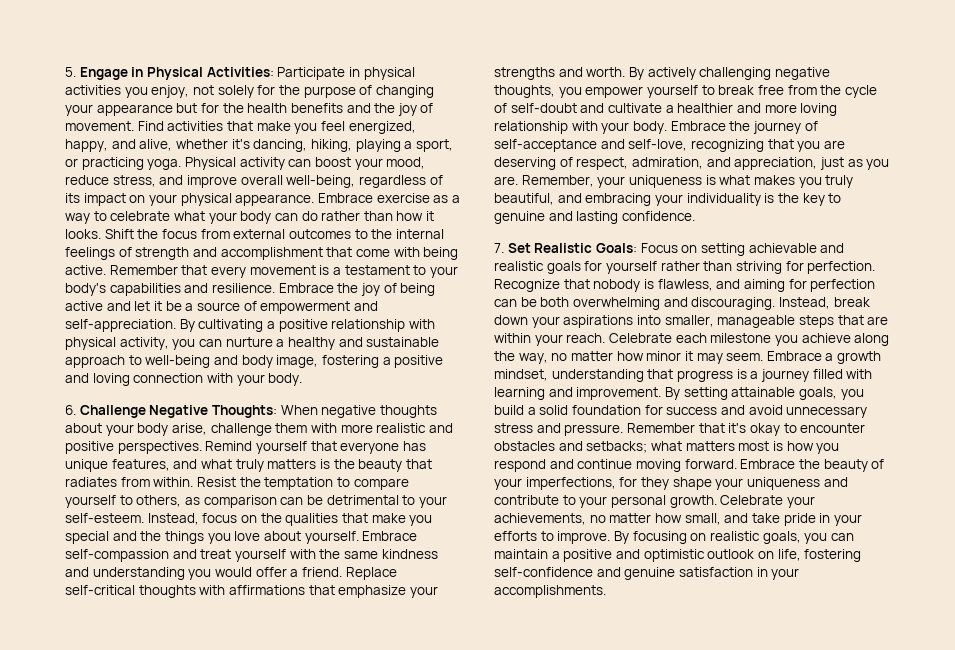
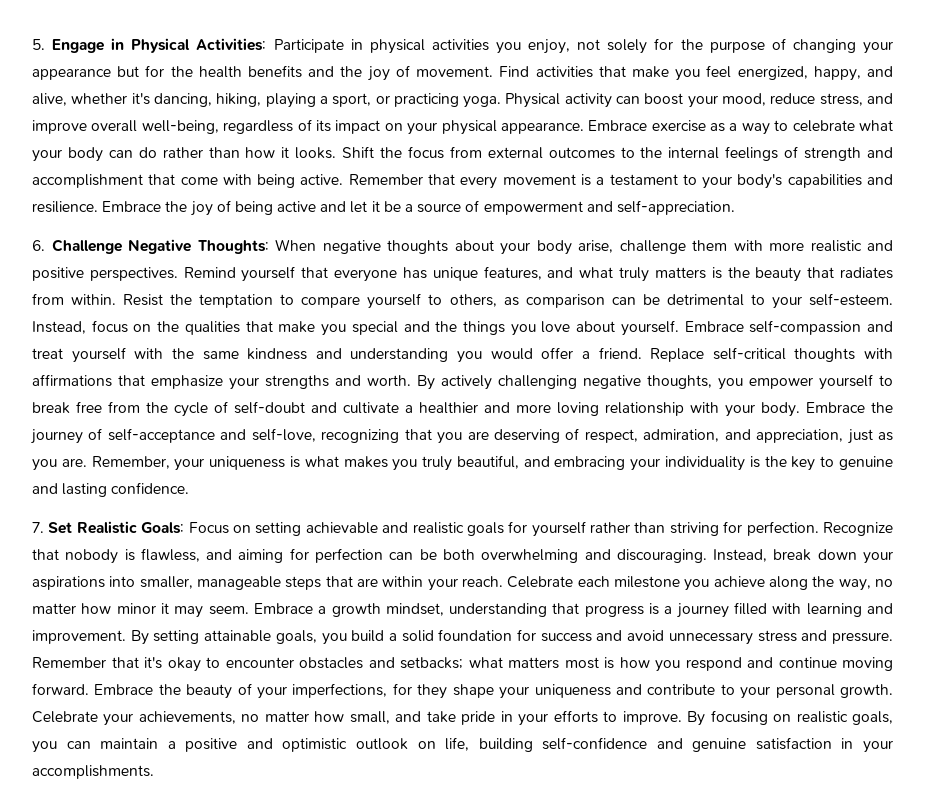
- By cultivating a positive relationship with physical activity, you can nurture a healthy and sustainable approach to well-being and body image, fostering a positive and loving connection with your body.
- By focusing on realistic goals, you can maintain a positive and optimistic outlook on life, fostering self-confidence and genuine satisfaction in your accomplishments.
+ By focusing on realistic goals, you can maintain a positive and optimistic outlook on life, building self-confidence and genuine satisfaction in your accomplishments.

